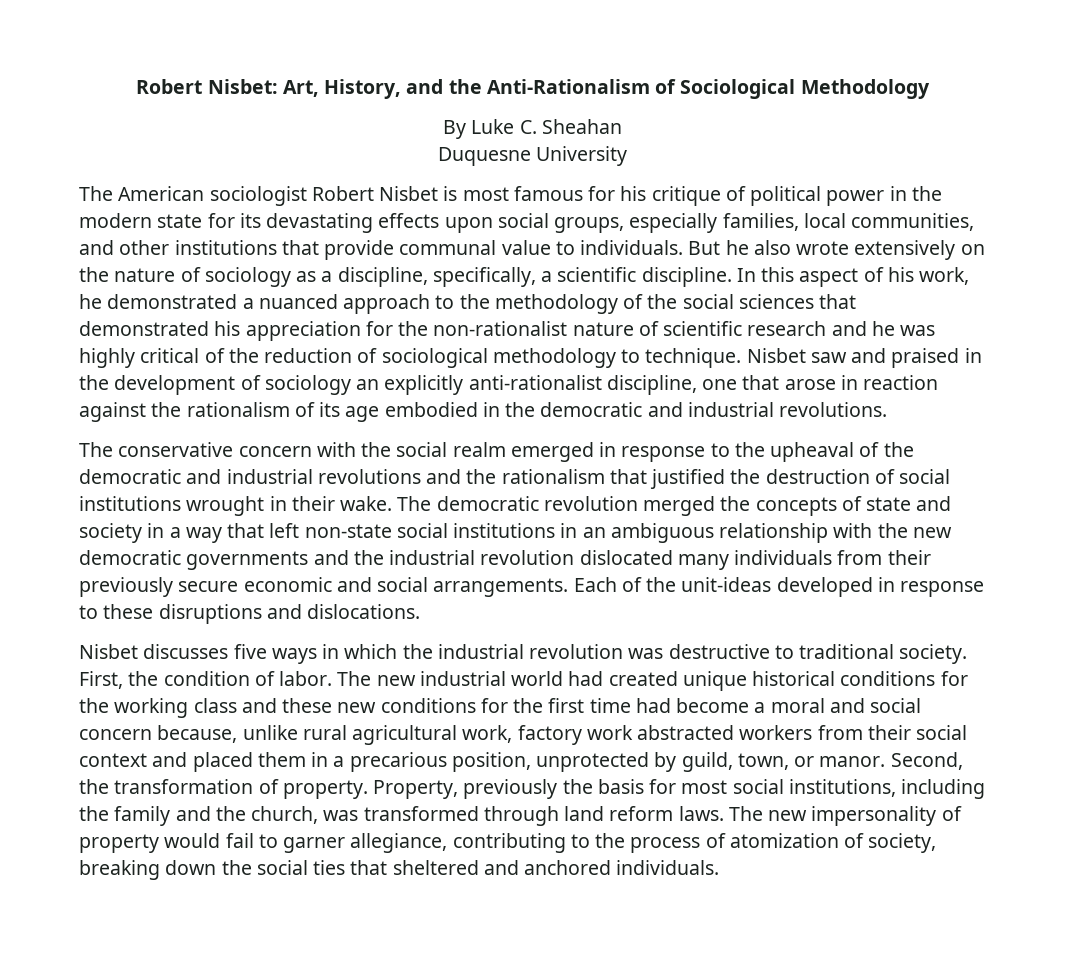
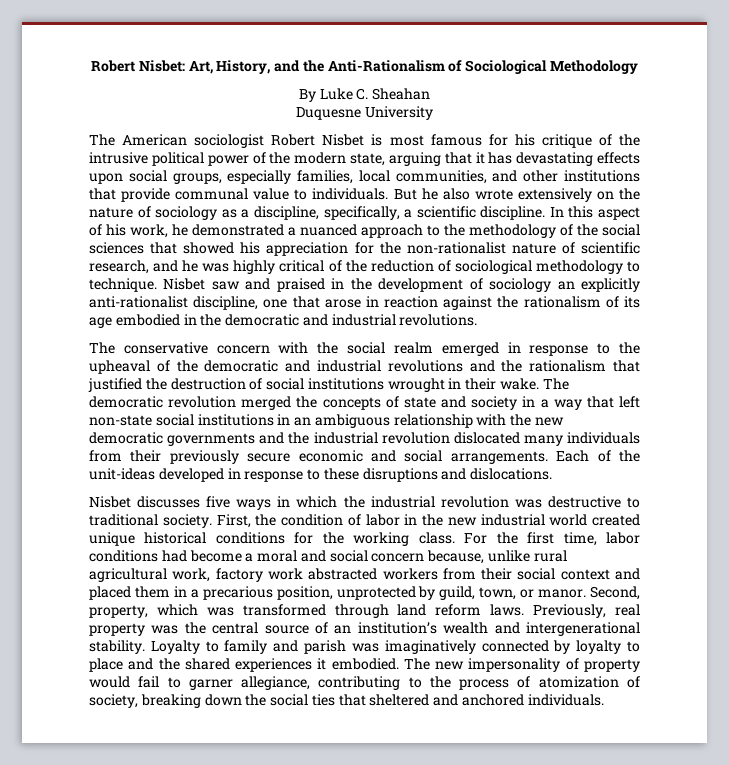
- The American sociologist Robert Nisbet is most famous for his critique of political power in the modern state for its devastating effects upon social groups, especially families, local communities, and other institutions that provide communal value to individuals.
+ The American sociologist Robert Nisbet is most famous for his critique of the intrusive political power of the modern state, arguing that it has devastating effects upon social groups, especially families, local communities, and other institutions that provide communal value to individuals.
- In this aspect of his work, he demonstrated a nuanced approach to the methodology of the social sciences that demonstrated his appreciation for the non-rationalist nature of scientific research and he was highly critical of the reduction of sociological methodology to technique.
+ In this aspect of his work, he demonstrated a nuanced approach to the methodology of the social sciences that showed his appreciation for the non-rationalist nature of scientific research, and he was highly critical of the reduction of sociological methodology to technique.
- First, the condition of labor. The new industrial world had created unique historical conditions for the working class and these new conditions for the first time had become a moral and social concern because, unlike rural agricultural work, factory work abstracted workers from their social context and placed them in a precarious position, unprotected by guild, town, or manor.
+ First, the condition of labor in the new industrial world created unique historical conditions for the working class. For the first time, labor conditions had become a moral and social concern because, unlike rural agricultural work, factory work abstracted workers from their social context and placed them in a precarious position, unprotected by guild, town, or manor.
- Second, the transformation of property. Property, previously the basis for most social institutions, including the family and the church, was transformed through land reform laws.
+ Second, property, which was transformed through land reform laws.
+ Previously, real property was the central source of an institution’s wealth and intergenerational stability. Loyalty to family and parish was imaginatively connected by loyalty to place and the shared experiences it embodied.

